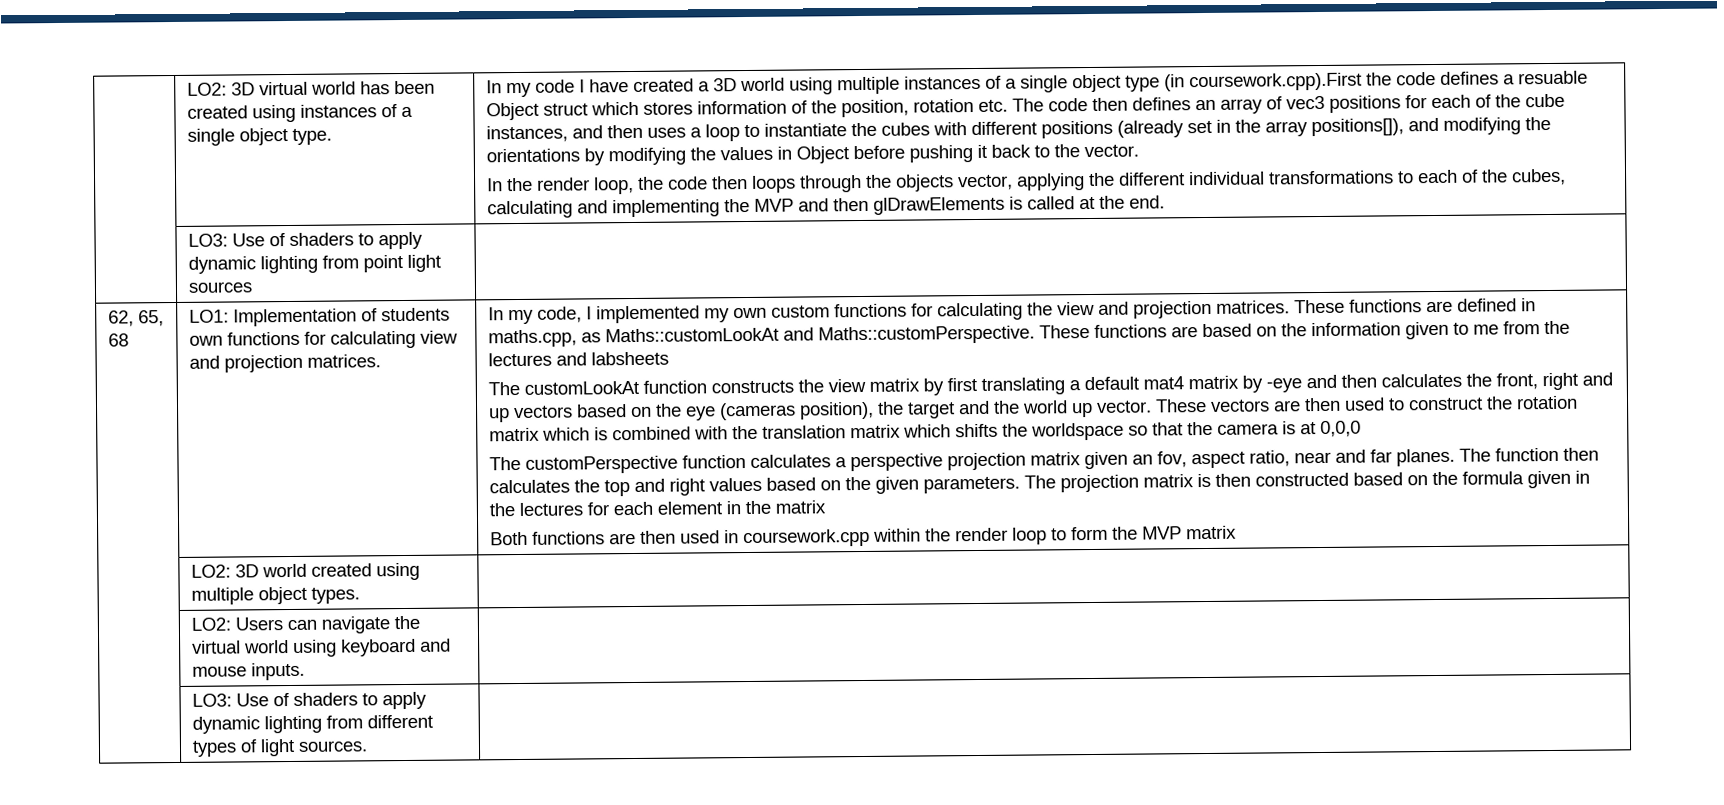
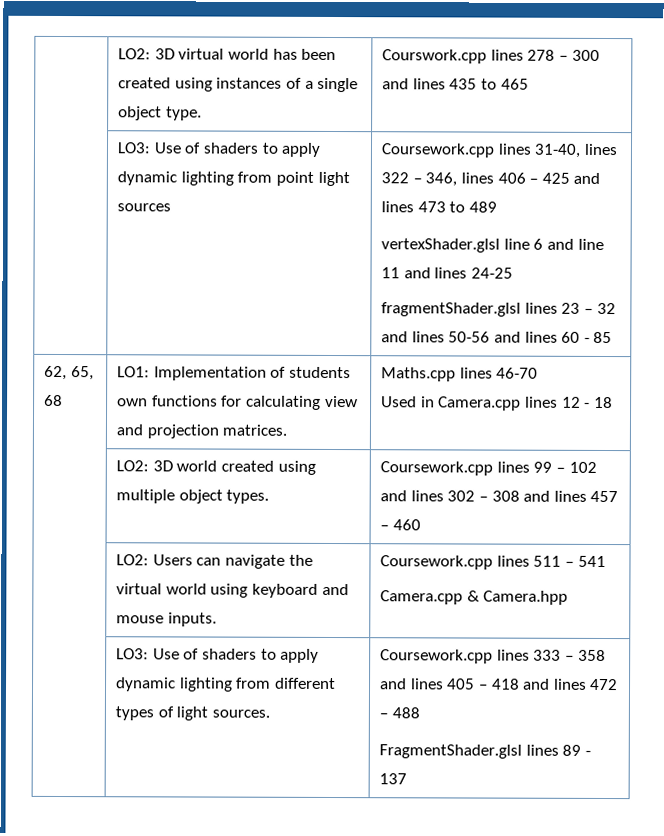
- In my code I have created a 3D world using multiple instances of a single object type (in coursework.cpp).First the code defines a resuable Object struct which stores information of the position, rotation etc. The code then defines an array of vec3 positions for each of the cube instances, and then uses a loop to instantiate the cubes with different positions (already set in the array positions[]), and modifying the orientations by modifying the values in Object before pushing it back to the vector.
- In the render loop, the code then loops through the objects vector, applying the different individual transformations to each of the cubes, calculating and implementing the MVP and then glDrawElements is called at the end.
+ Courswork.cpp lines 278 – 300 and lines 435 to 465
+ Coursework.cpp lines 31-40, lines 322 – 346, lines 406 – 425 and lines 473 to 489
+ vertexShader.glsl line 6 and line 11 and lines 24-25
+ fragmentShader.glsl lines 23 – 32 and lines 50-56 and lines 60 - 85
- In my code, I implemented my own custom functions for calculating the view and projection matrices. These functions are defined in maths.cpp, as Maths::customLookAt and Maths::customPerspective. These functions are based on the information given to me from the lectures and labsheets
- The customLookAt function constructs the view matrix by first translating a default mat4 matrix by -eye and then calculates the front, right and up vectors based on the eye (cameras position), the target and the world up vector. These vectors are then used to construct the rotation matrix which is combined with the translation matrix which shifts the worldspace so that the camera is at 0,0,0
- The customPerspective function calculates a perspective projection matrix given an fov, aspect ratio, near and far planes. The function then calculates the top and right values based on the given parameters. The projection matrix is then constructed based on the formula given in the lectures for each element in the matrix
- Both functions are then used in coursework.cpp within the render loop to form the MVP matrix
+ Maths.cpp lines 46-70
+ Used in Camera.cpp lines 12 - 18
- | LO2: 3D world created using multiple object types. |
+ | LO2: 3D world created using multiple object types. | Coursework.cpp lines 99 – 102 and lines 302 – 308 and lines 457 – 460
- | LO2: Users can navigate the virtual world using keyboard and mouse inputs. |
+ | LO2: Users can navigate the virtual world using keyboard and mouse inputs. | Coursework.cpp lines 511 – 541
+ Camera.cpp & Camera.hpp
- | LO3: Use of shaders to apply dynamic lighting from different types of light sources. |
+ | LO3: Use of shaders to apply dynamic lighting from different types of light sources. | Coursework.cpp lines 333 – 358 and lines 405 – 418 and lines 472 – 488
+ FragmentShader.glsl lines 89 - 137

